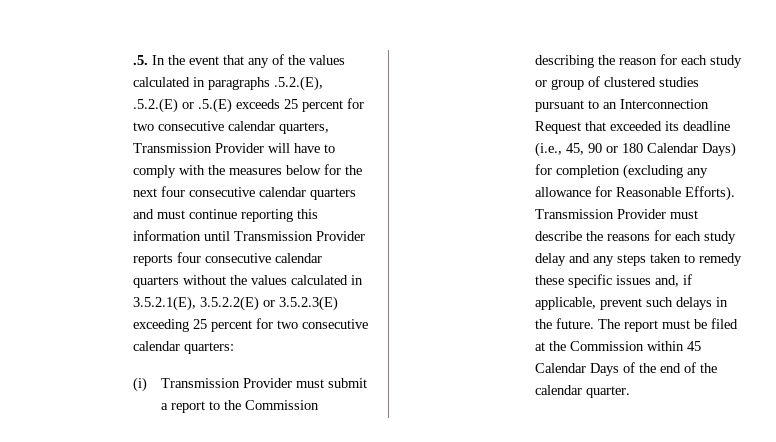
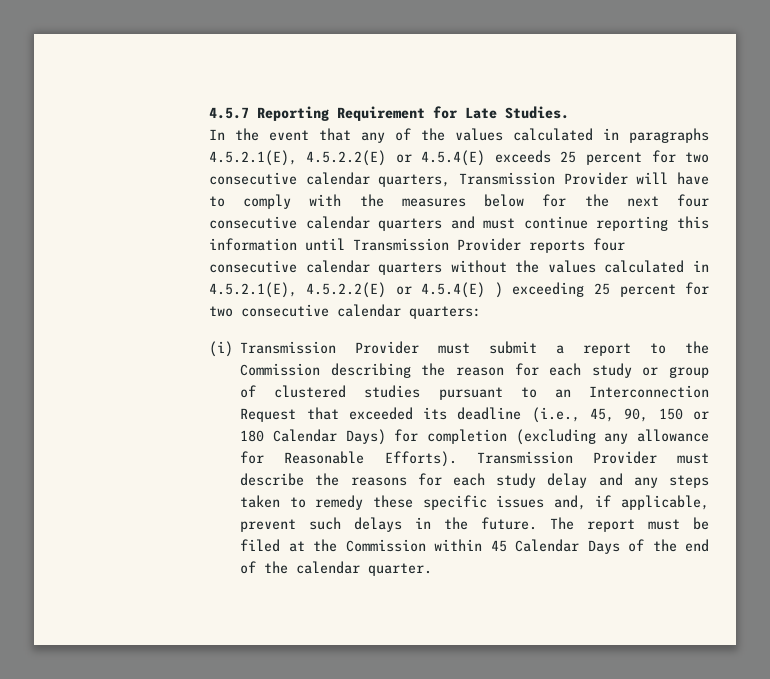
- .5. In the event that any of the values calculated in paragraphs .5.2.(E), .5.2.(E) or .5.(E) exceeds 25 percent for two consecutive calendar quarters, Transmission Provider will have to comply with the measures below for the next four consecutive calendar quarters and must continue reporting this information until Transmission Provider reports four consecutive calendar quarters without the values calculated in 3.5.2.1(E), 3.5.2.2(E) or 3.5.2.3(E) exceeding 25 percent for two consecutive calendar quarters:
+ 4.5.7 Reporting Requirement for Late Studies.
+ In the event that any of the values calculated in paragraphs 4.5.2.1(E), 4.5.2.2(E) or 4.5.4(E) exceeds 25 percent for two consecutive calendar quarters, Transmission Provider will have to comply with the measures below for the next four consecutive calendar quarters and must continue reporting this information until Transmission Provider reports four consecutive calendar quarters without the values calculated in 4.5.2.1(E), 4.5.2.2(E) or 4.5.4(E) ) exceeding 25 percent for two consecutive calendar quarters:
- (i) Transmission Provider must submit a report to the Commission describing the reason for each study or group of clustered studies pursuant to an Interconnection Request that exceeded its deadline (i.e., 45, 90 or 180 Calendar Days) for completion (excluding any allowance for Reasonable Efforts).
+ (i) Transmission Provider must submit a report to the Commission describing the reason for each study or group of clustered studies pursuant to an Interconnection Request that exceeded its deadline (i.e., 45, 90, 150 or 180 Calendar Days) for completion (excluding any allowance for Reasonable Efforts).

